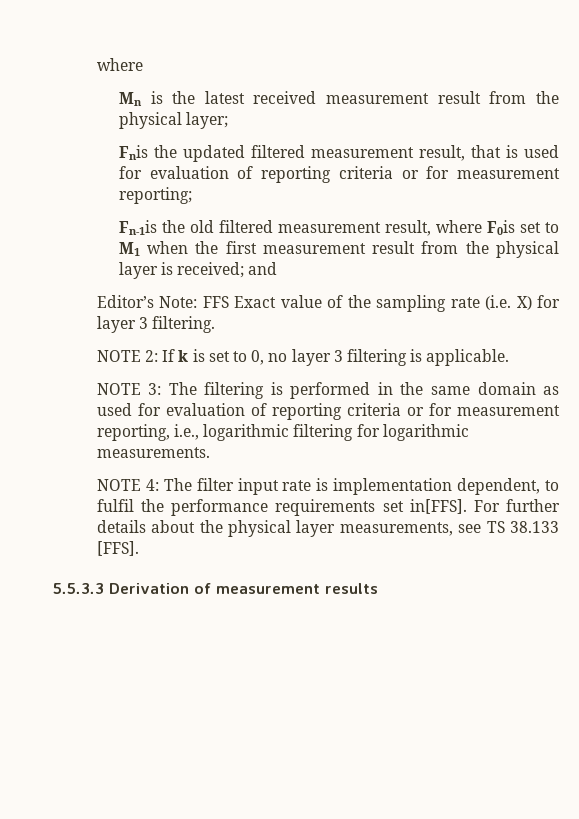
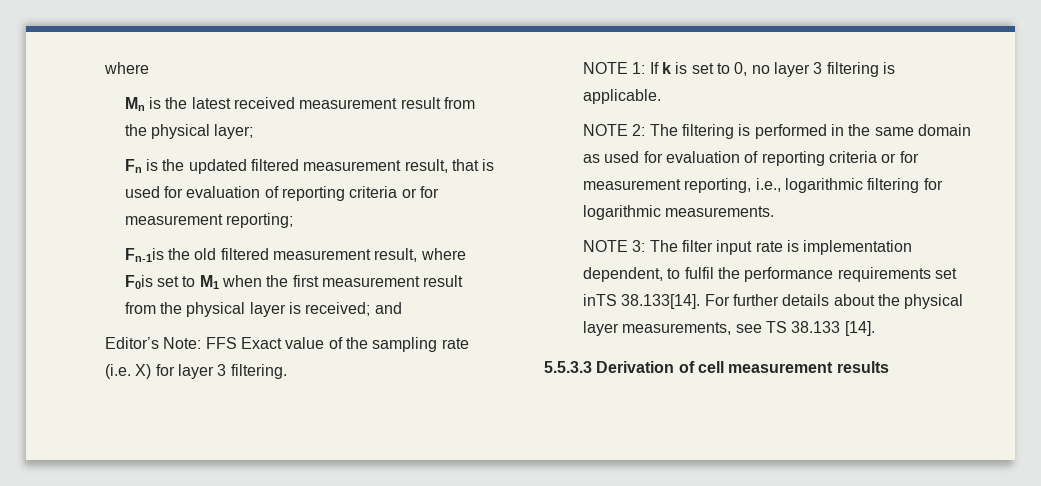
- Fnis the updated filtered measurement result, that is used for evaluation of reporting criteria or for measurement reporting;
+ Fn is the updated filtered measurement result, that is used for evaluation of reporting criteria or for measurement reporting;
- NOTE 2: If k is set to 0, no layer 3 filtering is applicable.
+ NOTE 1: If k is set to 0, no layer 3 filtering is applicable.
- NOTE 3: The filtering is performed in the same domain as used for evaluation of reporting criteria or for measurement reporting, i.e., logarithmic filtering for logarithmic measurements.
+ NOTE 2: The filtering is performed in the same domain as used for evaluation of reporting criteria or for measurement reporting, i.e., logarithmic filtering for logarithmic measurements.
- NOTE 4: The filter input rate is implementation dependent, to fulfil the performance requirements set in[FFS]. For further details about the physical layer measurements, see TS 38.133 [FFS].
+ NOTE 3: The filter input rate is implementation dependent, to fulfil the performance requirements set inTS 38.133[14]. For further details about the physical layer measurements, see TS 38.133 [14].
- 5.5.3.3 Derivation of measurement results
+ 5.5.3.3 Derivation of cell measurement results

